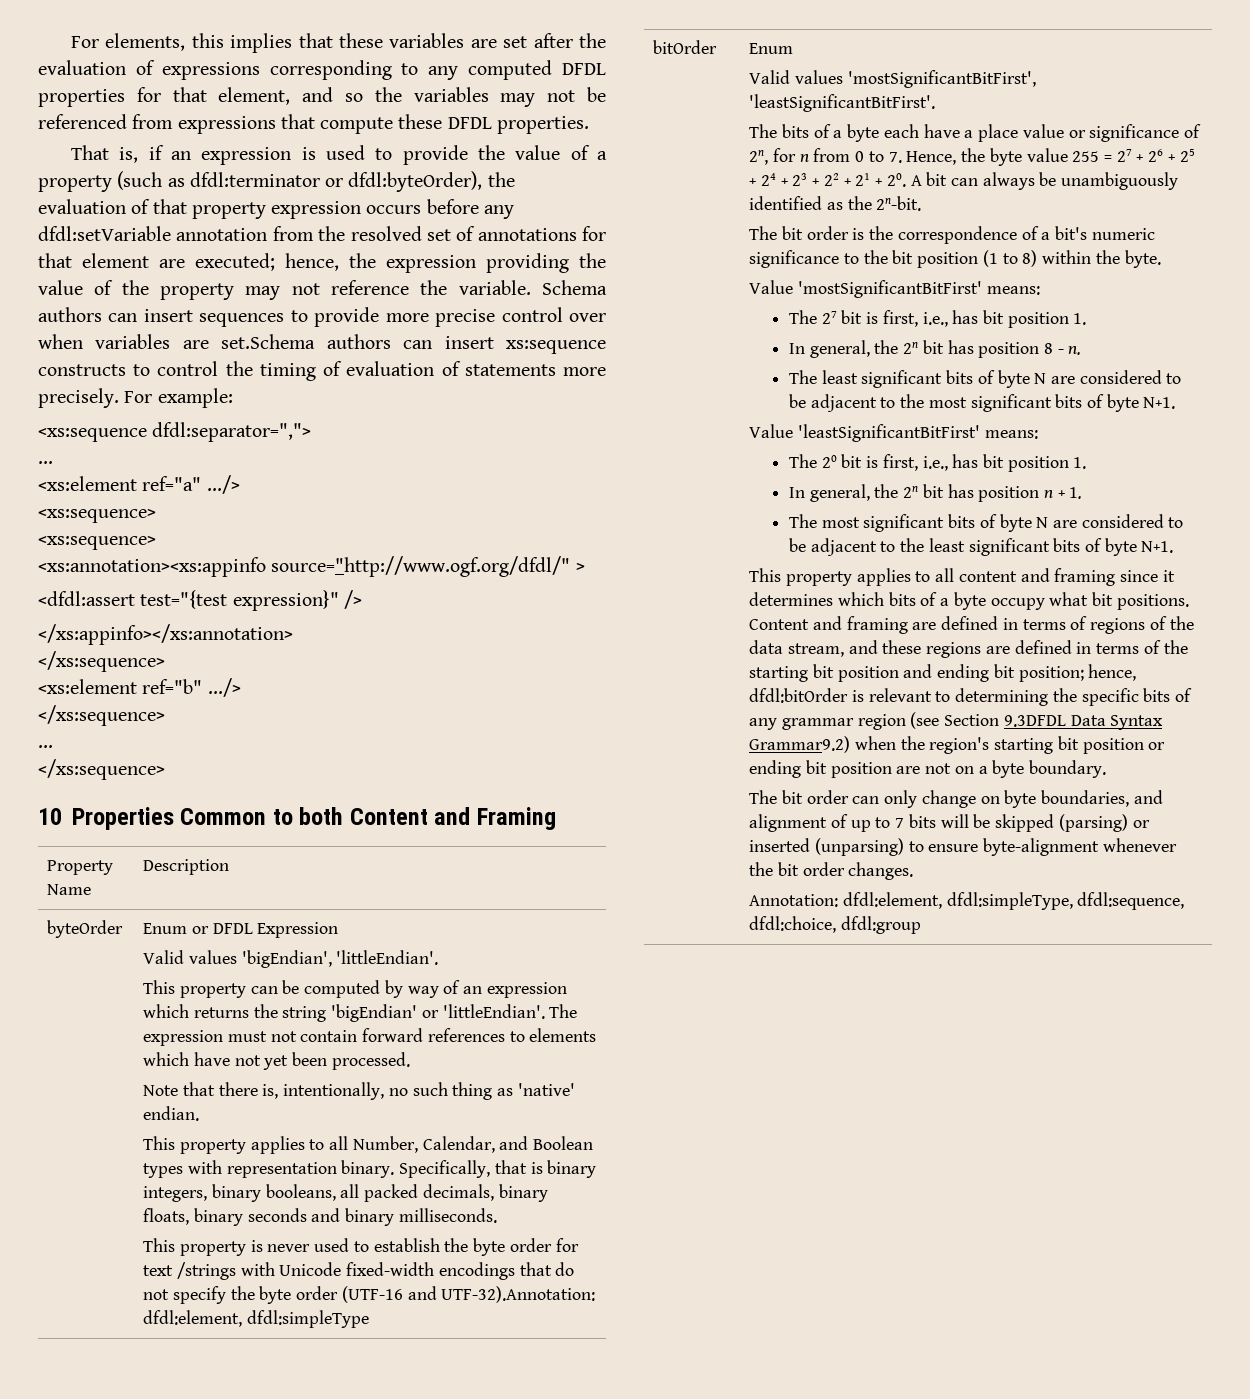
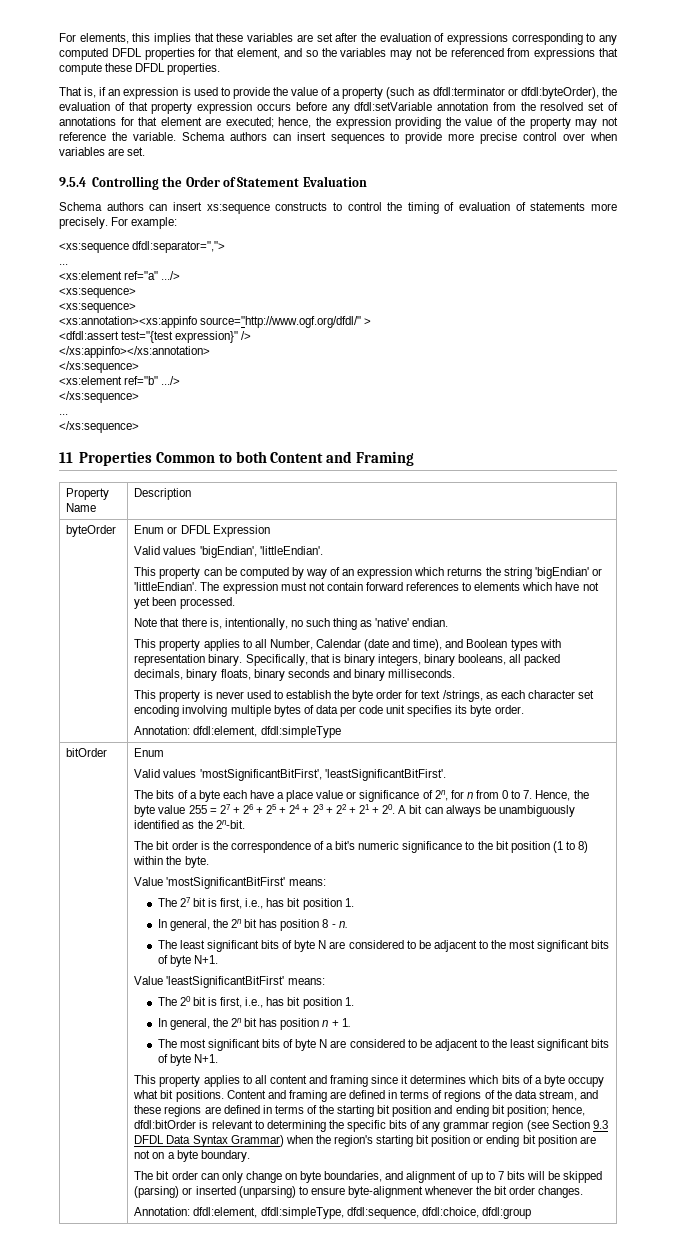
- Schema authors can insert sequences to provide more precise control over when variables are set.Schema authors can insert xs:sequence constructs to control the timing of evaluation of statements more precisely.
+ Schema authors can insert sequences to provide more precise control over when variables are set.
+ 9.5.4 Controlling the Order of Statement Evaluation
+ Schema authors can insert xs:sequence constructs to control the timing of evaluation of statements more precisely.
- 10 Properties Common to both Content and Framing
+ 11 Properties Common to both Content and Framing
- This property applies to all Number, Calendar, and Boolean types with representation binary.
+ This property applies to all Number, Calendar (date and time), and Boolean types with representation binary.
- This property is never used to establish the byte order for text /strings with Unicode fixed-width encodings that do not specify the byte order (UTF-16 and UTF-32).Annotation: dfdl:element, dfdl:simpleType
+ This property is never used to establish the byte order for text /strings, as each character set encoding involving multiple bytes of data per code unit specifies its byte order.
+ Annotation: dfdl:element, dfdl:simpleType
- hence, dfdl:bitOrder is relevant to determining the specific bits of any grammar region (see Section 9.3DFDL Data Syntax Grammar9.2) when the region's starting bit position or ending bit position are not on a byte boundary.
+ hence, dfdl:bitOrder is relevant to determining the specific bits of any grammar region (see Section 9.3 DFDL Data Syntax Grammar) when the region's starting bit position or ending bit position are not on a byte boundary.

